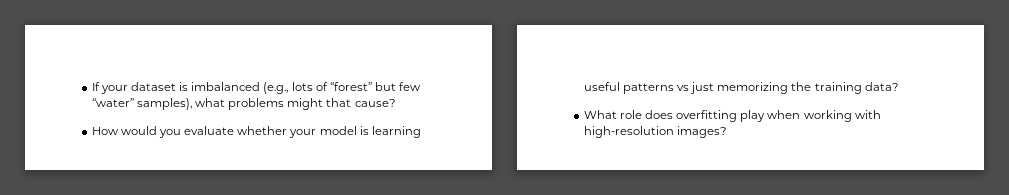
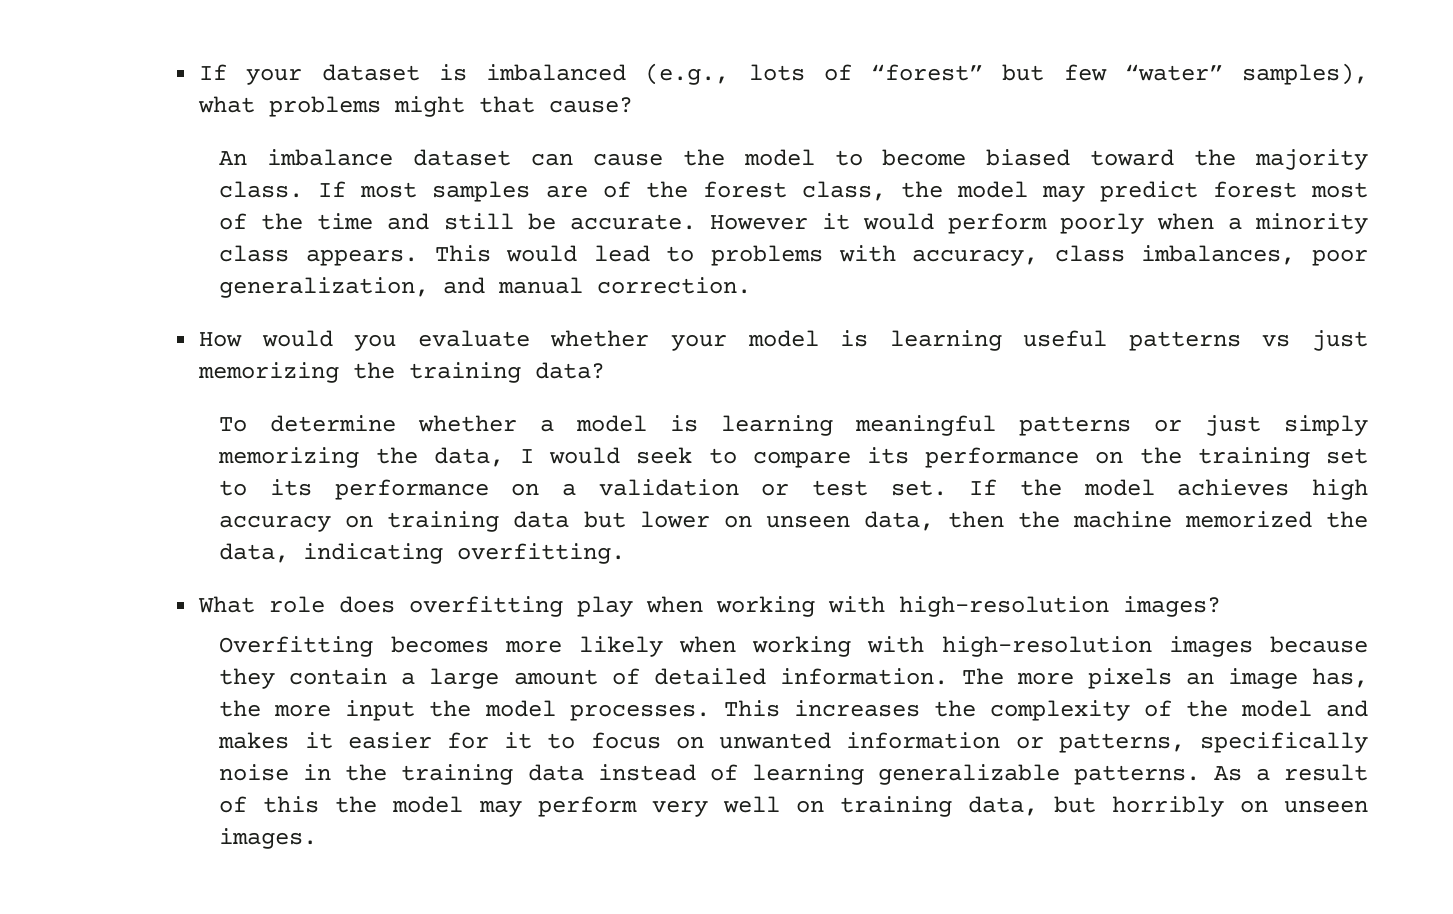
+ An imbalance dataset can cause the model to become biased toward the majority class. If most samples are of the forest class, the model may predict forest most of the time and still be accurate. However it would perform poorly when a minority class appears. This would lead to problems with accuracy, class imbalances, poor generalization, and manual correction.
+ To determine whether a model is learning meaningful patterns or just simply memorizing the data, I would seek to compare its performance on the training set to its performance on a validation or test set. If the model achieves high accuracy on training data but lower on unseen data, then the machine memorized the data, indicating overfitting.
+ Overfitting becomes more likely when working with high-resolution images because they contain a large amount of detailed information. The more pixels an image has, the more input the model processes. This increases the complexity of the model and makes it easier for it to focus on unwanted information or patterns, specifically noise in the training data instead of learning generalizable patterns. As a result of this the model may perform very well on training data, but horribly on unseen images.

